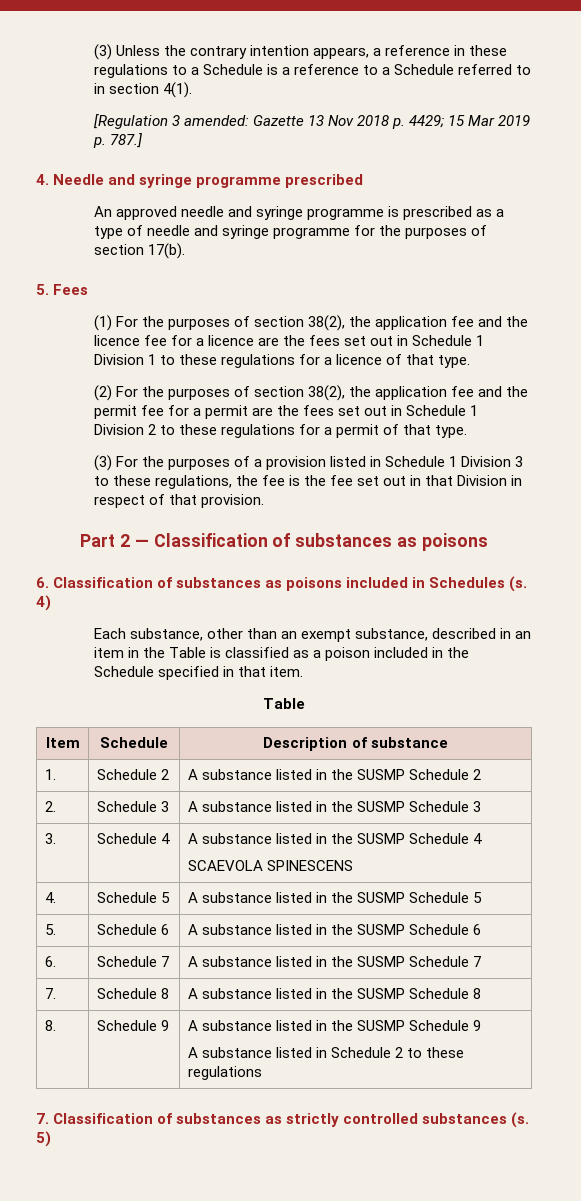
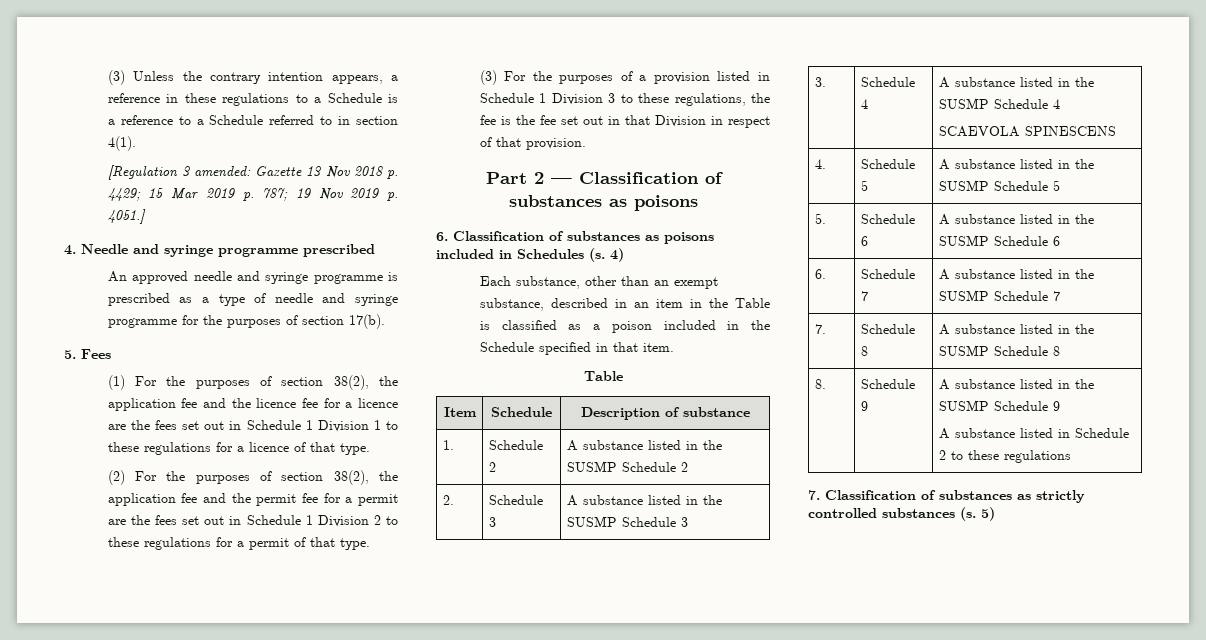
- [Regulation 3 amended: Gazette 13 Nov 2018 p. 4429; 15 Mar 2019 p. 787.]
+ [Regulation 3 amended: Gazette 13 Nov 2018 p. 4429; 15 Mar 2019 p. 787; 19 Nov 2019 p. 4051.]

